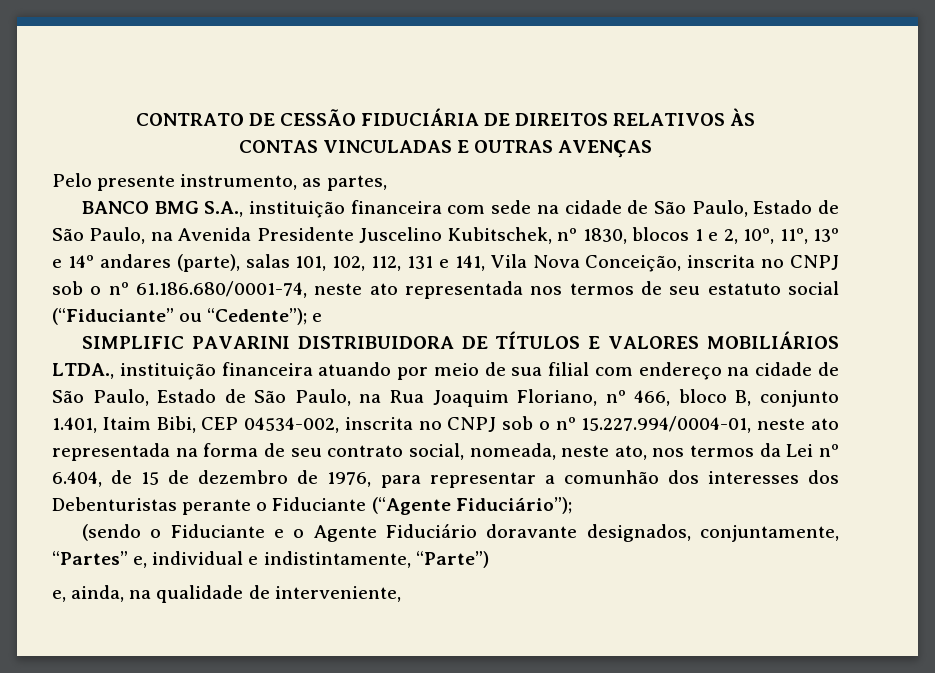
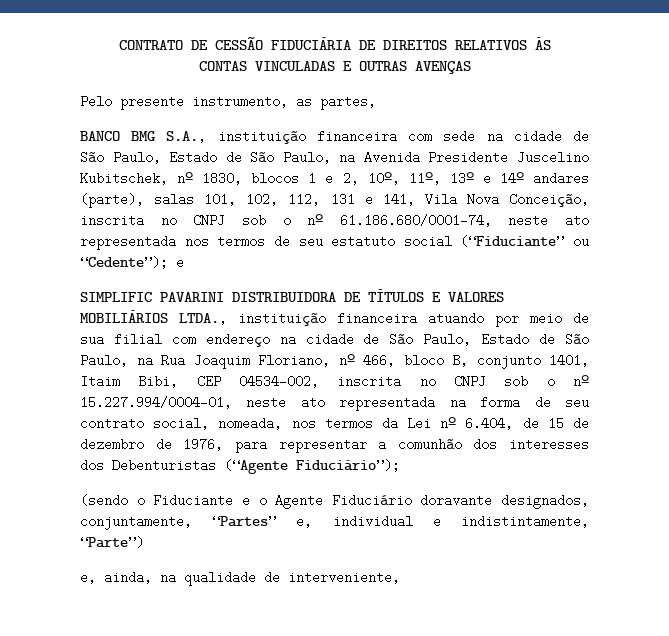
- SIMPLIFIC PAVARINI DISTRIBUIDORA DE TÍTULOS E VALORES MOBILIÁRIOS LTDA., instituição financeira atuando por meio de sua filial com endereço na cidade de São Paulo, Estado de São Paulo, na Rua Joaquim Floriano, nº 466, bloco B, conjunto 1.401, Itaim Bibi, CEP 04534-002, inscrita no CNPJ sob o nº 15.227.994/0004-01, neste ato representada na forma de seu contrato social, nomeada, neste ato, nos termos da Lei nº 6.404, de 15 de dezembro de 1976, para representar a comunhão dos interesses dos Debenturistas perante o Fiduciante (“Agente Fiduciário”);
+ SIMPLIFIC PAVARINI DISTRIBUIDORA DE TÍTULOS E VALORES MOBILIÁRIOS LTDA., instituição financeira atuando por meio de sua filial com endereço na cidade de São Paulo, Estado de São Paulo, na Rua Joaquim Floriano, nº 466, bloco B, conjunto 1401, Itaim Bibi, CEP 04534-002, inscrita no CNPJ sob o nº 15.227.994/0004-01, neste ato representada na forma de seu contrato social, nomeada, nos termos da Lei nº 6.404, de 15 de dezembro de 1976, para representar a comunhão dos interesses dos Debenturistas (“Agente Fiduciário”);

